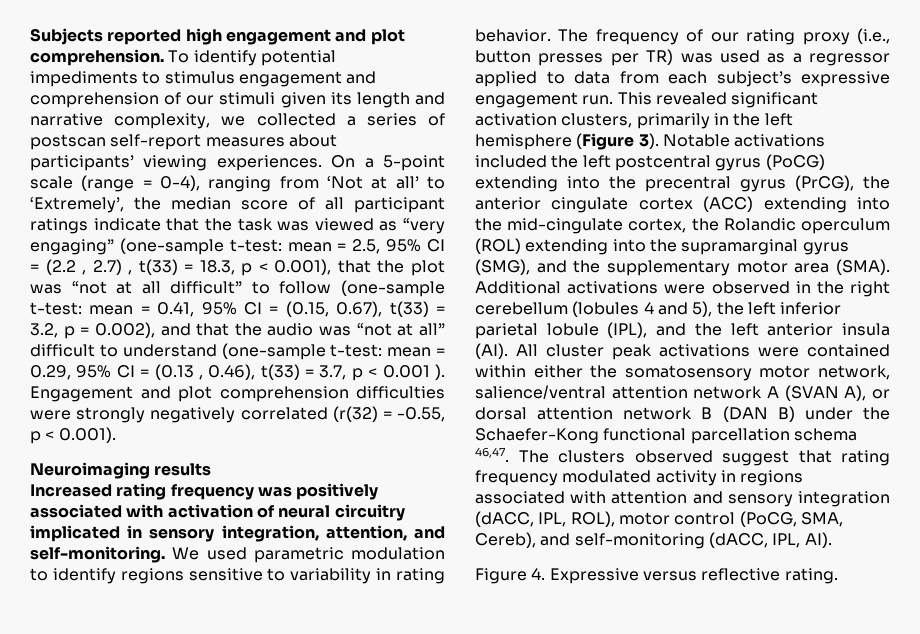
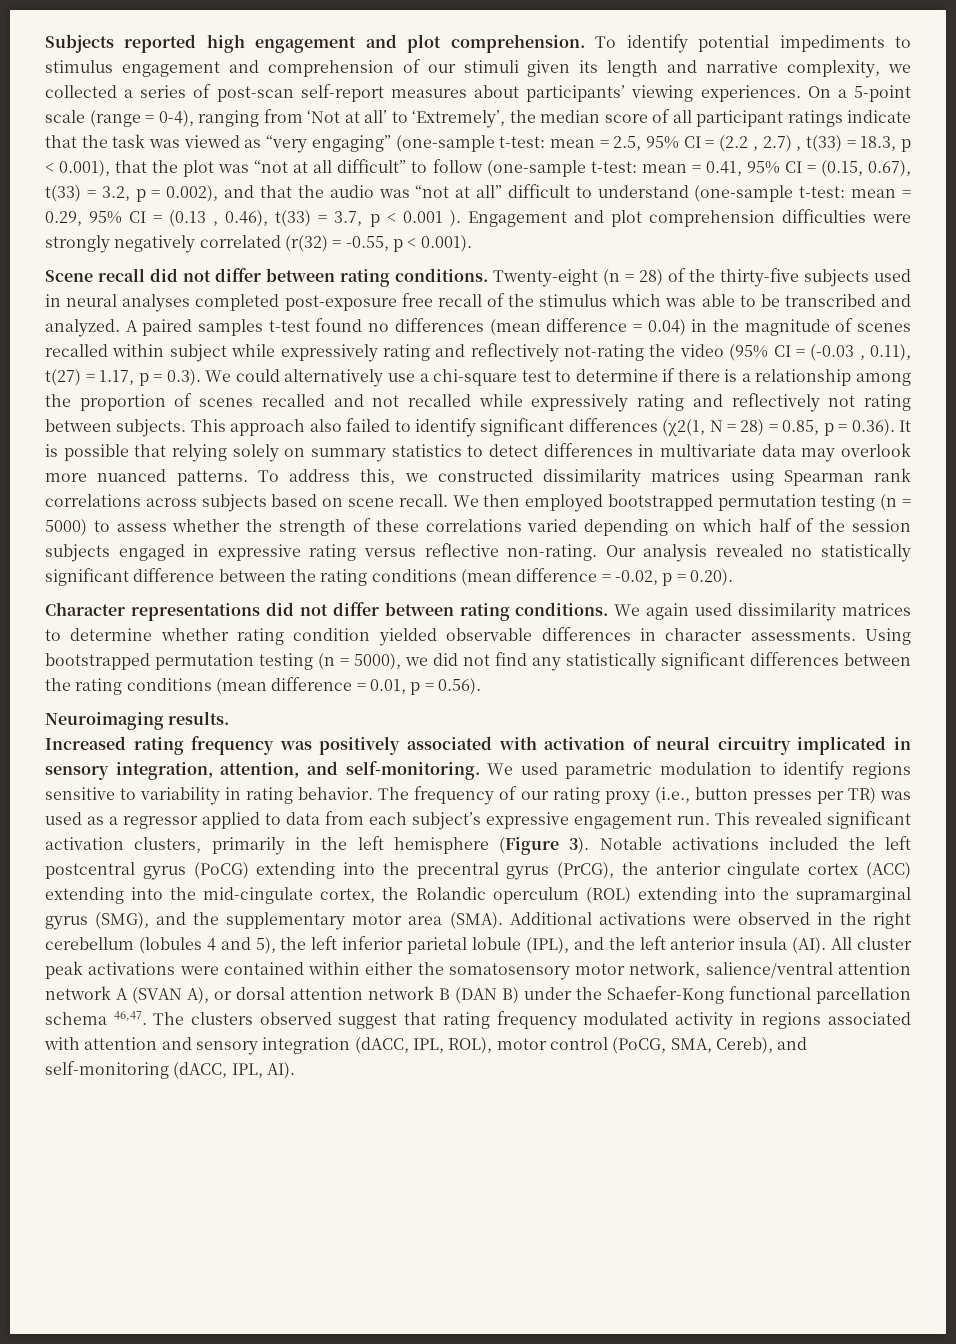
- To identify potential impediments to stimulus engagement and comprehension of our stimuli given its length and narrative complexity, we collected a series of postscan self-report measures about participants’ viewing experiences.
+ To identify potential impediments to stimulus engagement and comprehension of our stimuli given its length and narrative complexity, we collected a series of post-scan self-report measures about participants’ viewing experiences.
+ Scene recall did not differ between rating conditions. Twenty-eight (n = 28) of the thirty-five subjects used in neural analyses completed post-exposure free recall of the stimulus which was able to be transcribed and analyzed. A paired samples t-test found no differences (mean difference = 0.04) in the magnitude of scenes recalled within subject while expressively rating and reflectively not-rating the video (95% CI = (-0.03 , 0.11), t(27) = 1.17, p = 0.3). We could alternatively use a chi-square test to determine if there is a relationship among the proportion of scenes recalled and not recalled while expressively rating and reflectively not rating between subjects. This approach also failed to identify significant differences (χ2(1, N = 28) = 0.85, p = 0.36). It is possible that relying solely on summary statistics to detect differences in multivariate data may overlook more nuanced patterns. To address this, we constructed dissimilarity matrices using Spearman rank correlations across subjects based on scene recall. We then employed bootstrapped permutation testing (n = 5000) to assess whether the strength of these correlations varied depending on which half of the session subjects engaged in expressive rating versus reflective non-rating. Our analysis revealed no statistically significant difference between the rating conditions (mean difference = -0.02, p = 0.20).
+ Character representations did not differ between rating conditions. We again used dissimilarity matrices to determine whether rating condition yielded observable differences in character assessments. Using bootstrapped permutation testing (n = 5000), we did not find any statistically significant differences between the rating conditions (mean difference = 0.01, p = 0.56).
- Neuroimaging results
+ Neuroimaging results.
- Figure 4. Expressive versus reflective rating.

